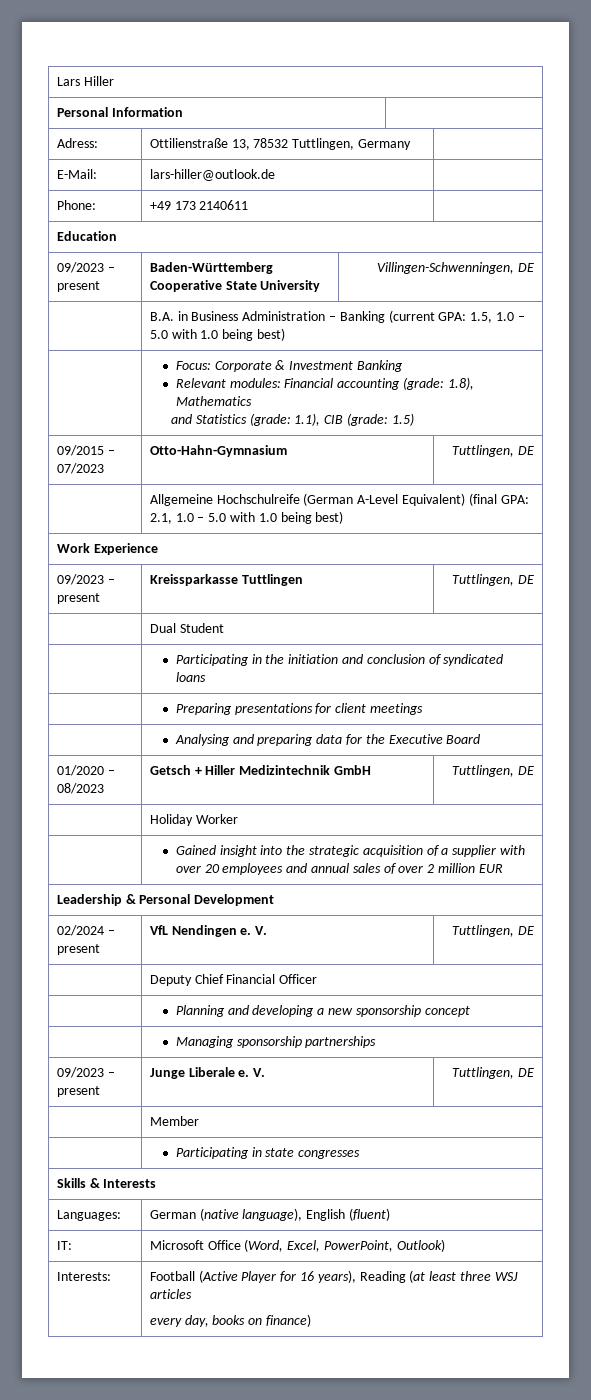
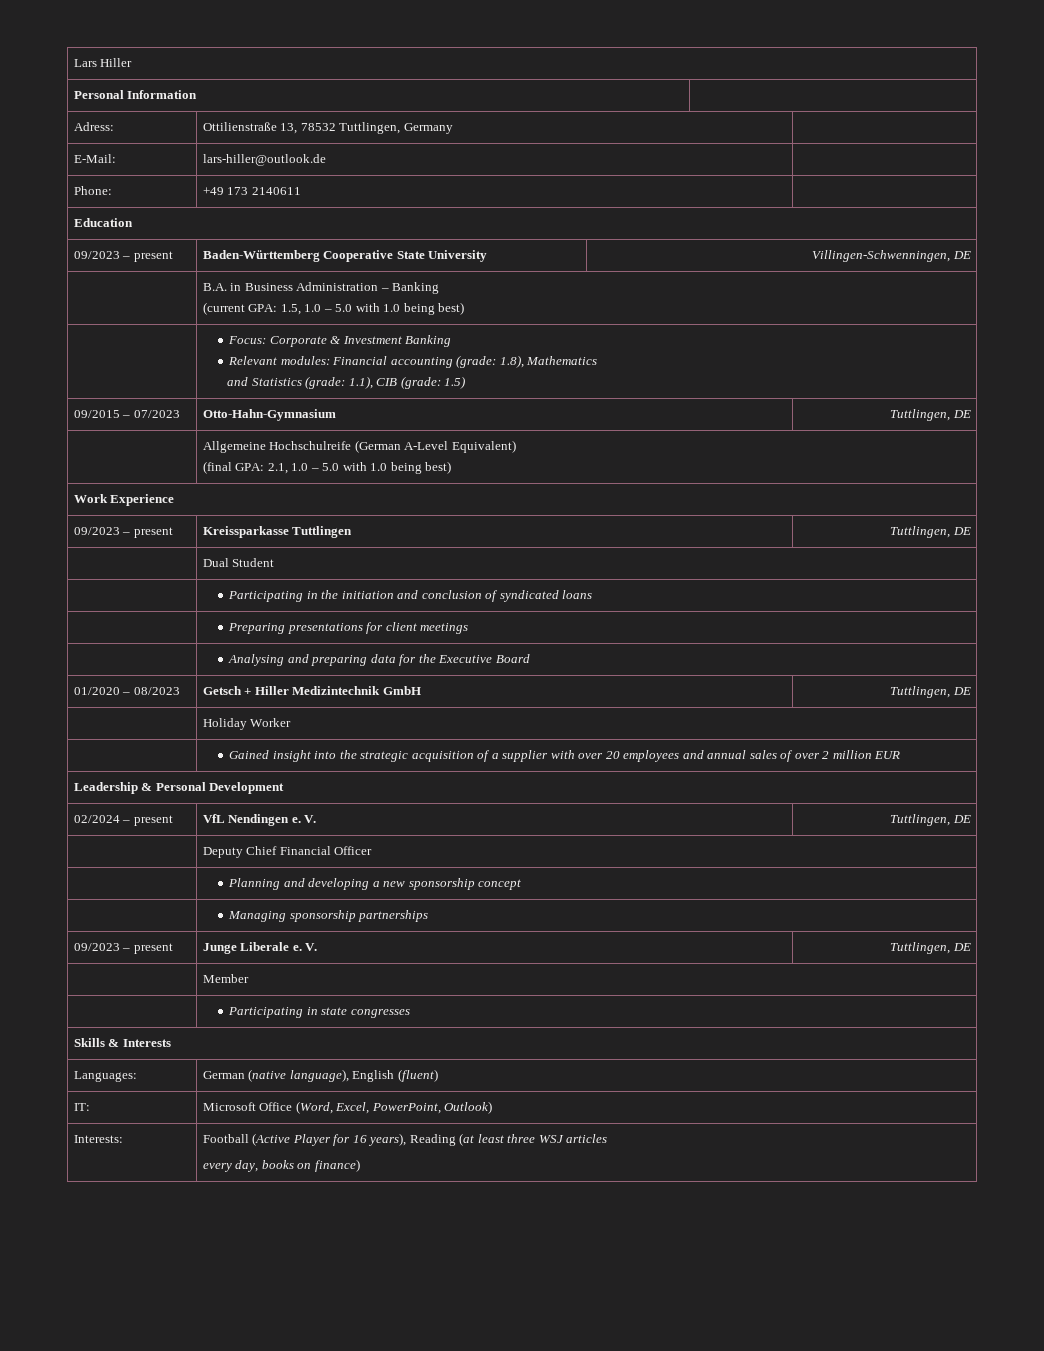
- | B.A. in Business Administration – Banking (current GPA: 1.5, 1.0 – 5.0 with 1.0 being best)
+ | B.A. in Business Administration – Banking
+ (current GPA: 1.5, 1.0 – 5.0 with 1.0 being best)
- | Allgemeine Hochschulreife (German A-Level Equivalent) (final GPA: 2.1, 1.0 – 5.0 with 1.0 being best)
+ | Allgemeine Hochschulreife (German A-Level Equivalent)
+ (final GPA: 2.1, 1.0 – 5.0 with 1.0 being best)

